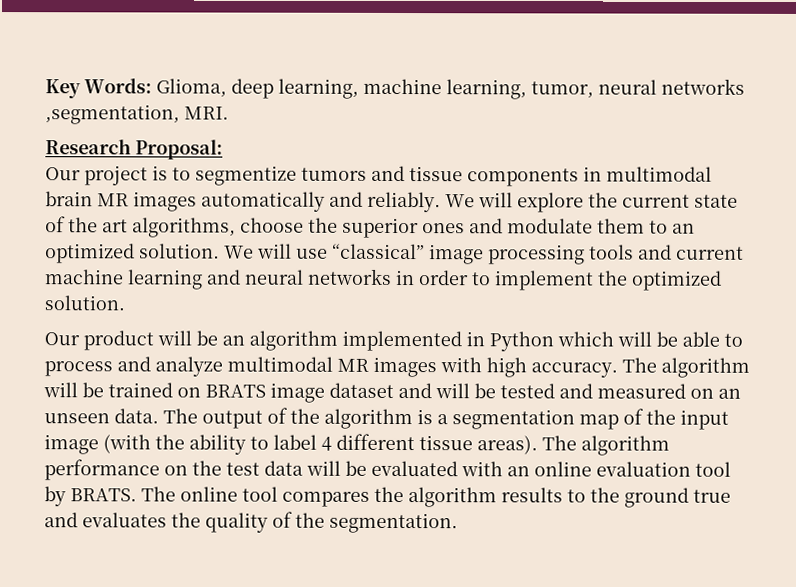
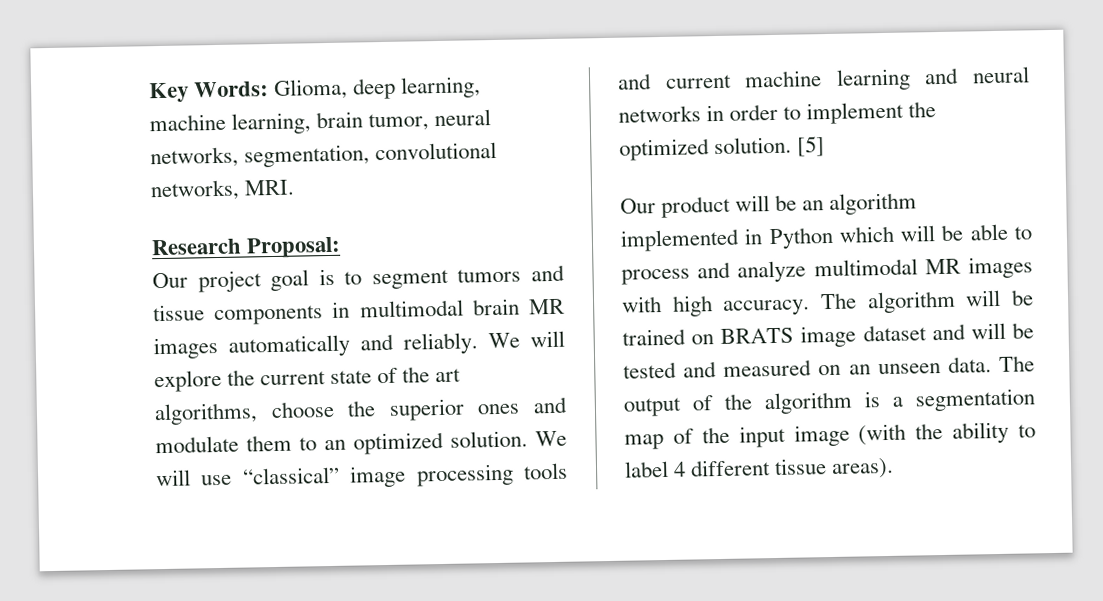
- Key Words: Glioma, deep learning, machine learning, tumor, neural networks ,segmentation, MRI.
+ Key Words: Glioma, deep learning, machine learning, brain tumor, neural networks, segmentation, convolutional networks, MRI.
- Our project is to segmentize tumors and tissue components in multimodal brain MR images automatically and reliably.
+ Our project goal is to segment tumors and tissue components in multimodal brain MR images automatically and reliably.
+ [5]
- The algorithm performance on the test data will be evaluated with an online evaluation tool by BRATS. The online tool compares the algorithm results to the ground true and evaluates the quality of the segmentation.

